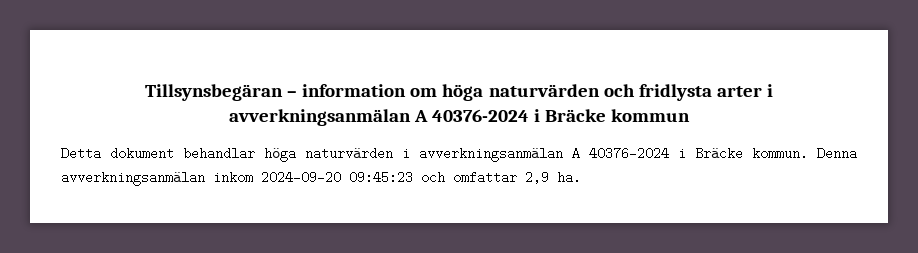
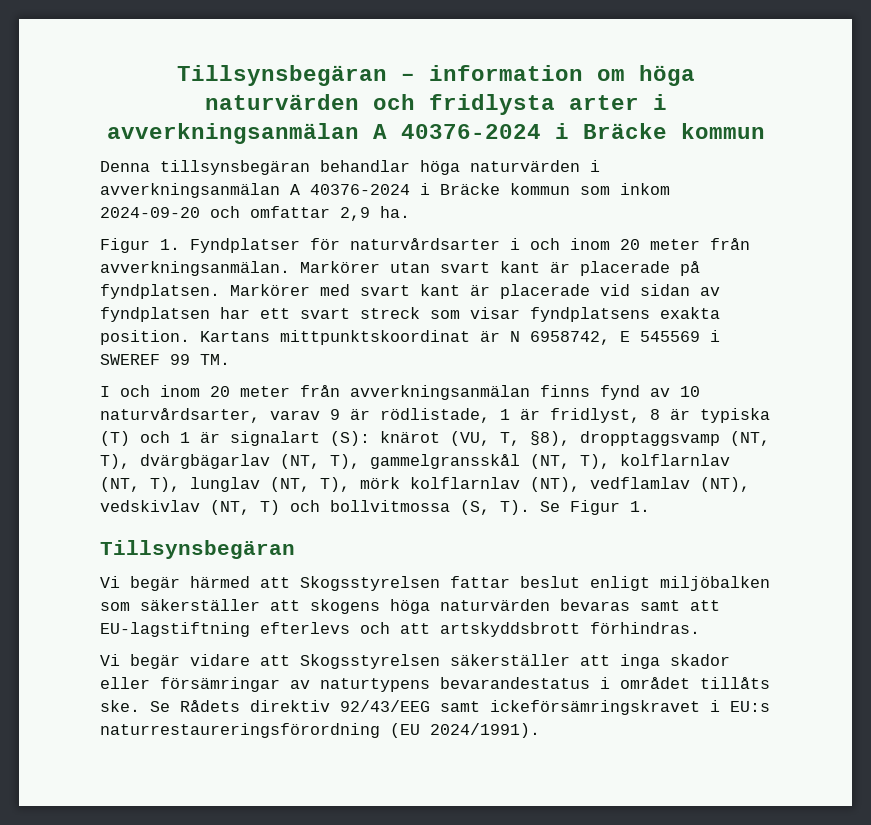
- Detta dokument behandlar höga naturvärden i avverkningsanmälan A 40376-2024 i Bräcke kommun. Denna avverkningsanmälan inkom 2024-09-20 09:45:23 och omfattar 2,9 ha.
+ Denna tillsynsbegäran behandlar höga naturvärden i avverkningsanmälan A 40376-2024 i Bräcke kommun som inkom 2024-09-20 och omfattar 2,9 ha.
+ Figur 1. Fyndplatser för naturvårdsarter i och inom 20 meter från avverkningsanmälan. Markörer utan svart kant är placerade på fyndplatsen. Markörer med svart kant är placerade vid sidan av fyndplatsen har ett svart streck som visar fyndplatsens exakta position. Kartans mittpunktskoordinat är N 6958742, E 545569 i SWEREF 99 TM.
+ I och inom 20 meter från avverkningsanmälan finns fynd av 10 naturvårdsarter, varav 9 är rödlistade, 1 är fridlyst, 8 är typiska (T) och 1 är signalart (S): knärot (VU, T, §8), dropptaggsvamp (NT, T), dvärgbägarlav (NT, T), gammelgransskål (NT, T), kolflarnlav (NT, T), lunglav (NT, T), mörk kolflarnlav (NT), vedflamlav (NT), vedskivlav (NT, T) och bollvitmossa (S, T). Se Figur 1.
+ Tillsynsbegäran
+ Vi begär härmed att Skogsstyrelsen fattar beslut enligt miljöbalken som säkerställer att skogens höga naturvärden bevaras samt att EU-lagstiftning efterlevs och att artskyddsbrott förhindras.
+ Vi begär vidare att Skogsstyrelsen säkerställer att inga skador eller försämringar av naturtypens bevarandestatus i området tillåts ske. Se Rådets direktiv 92/43/EEG samt ickeförsämringskravet i EU:s naturrestaureringsförordning (EU 2024/1991).

